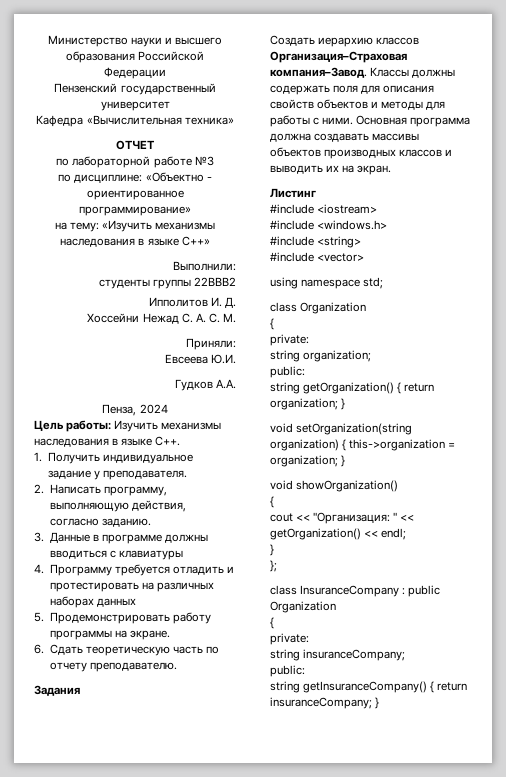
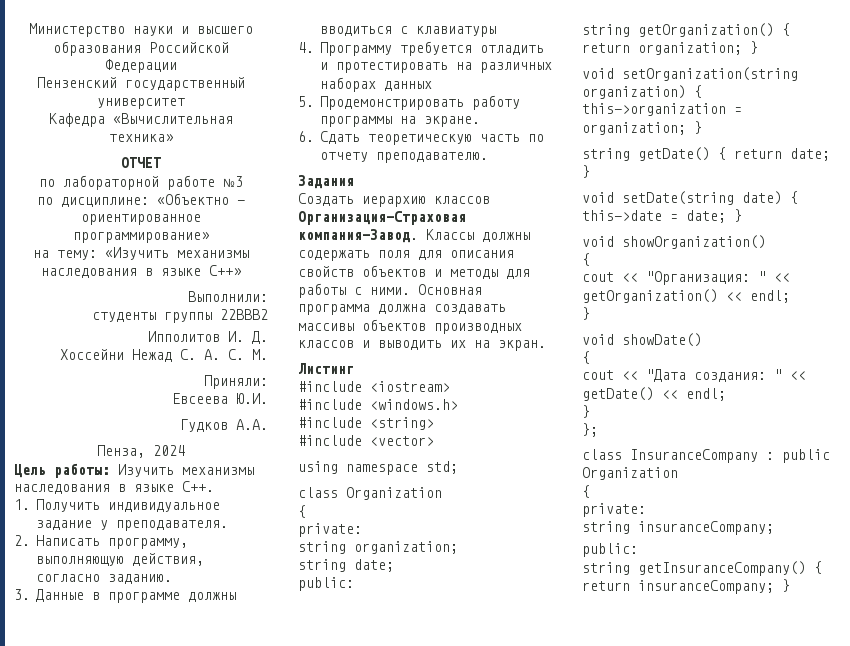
+ string date;
+ string getDate() { return date; }
+ void setDate(string date) { this->date = date; }
+ void showDate()
+ {
+ cout << "Дата создания: " << getDate() << endl;
+ }

